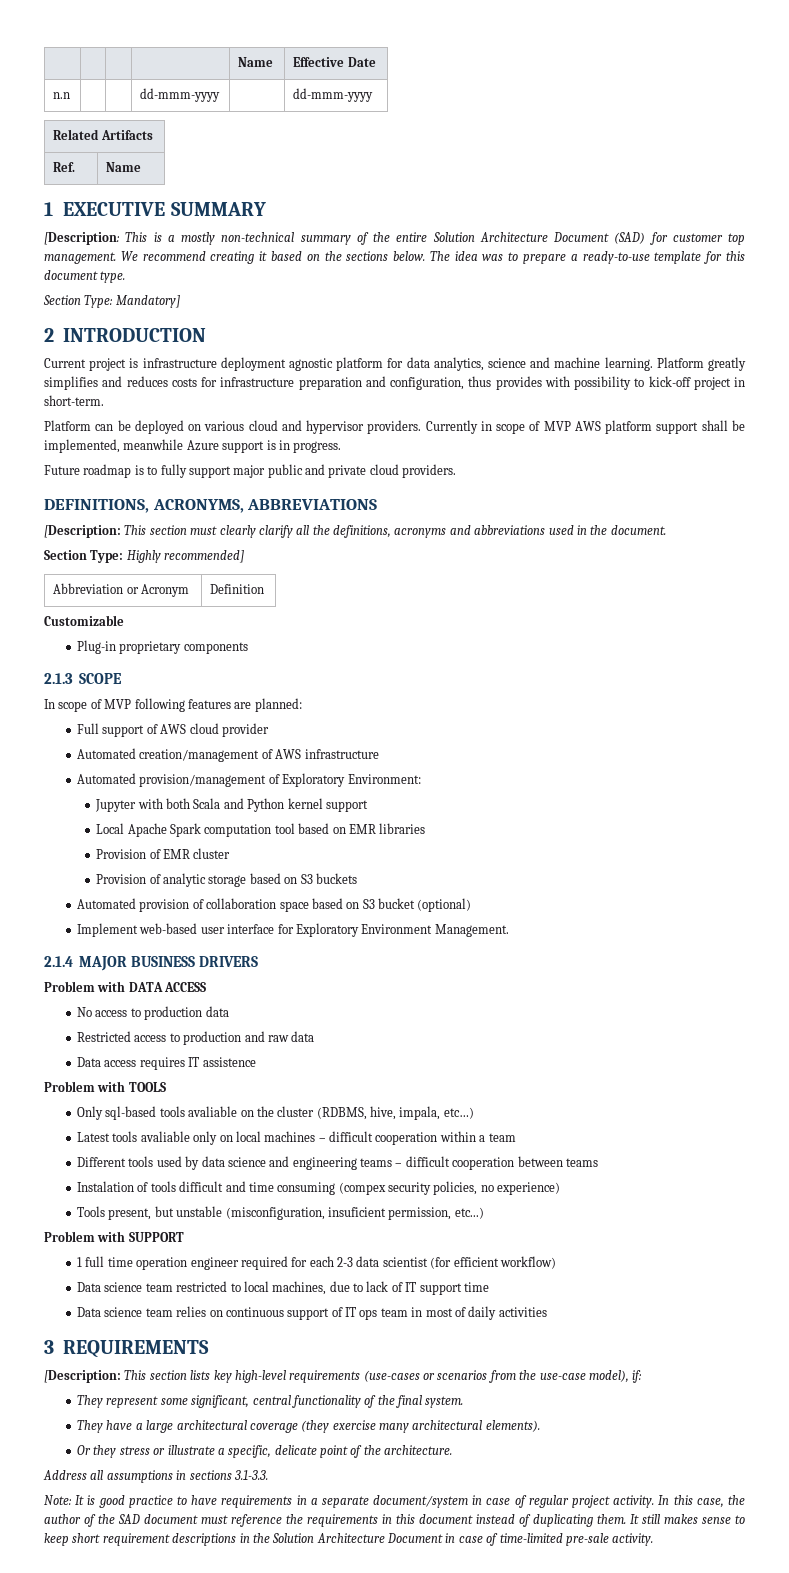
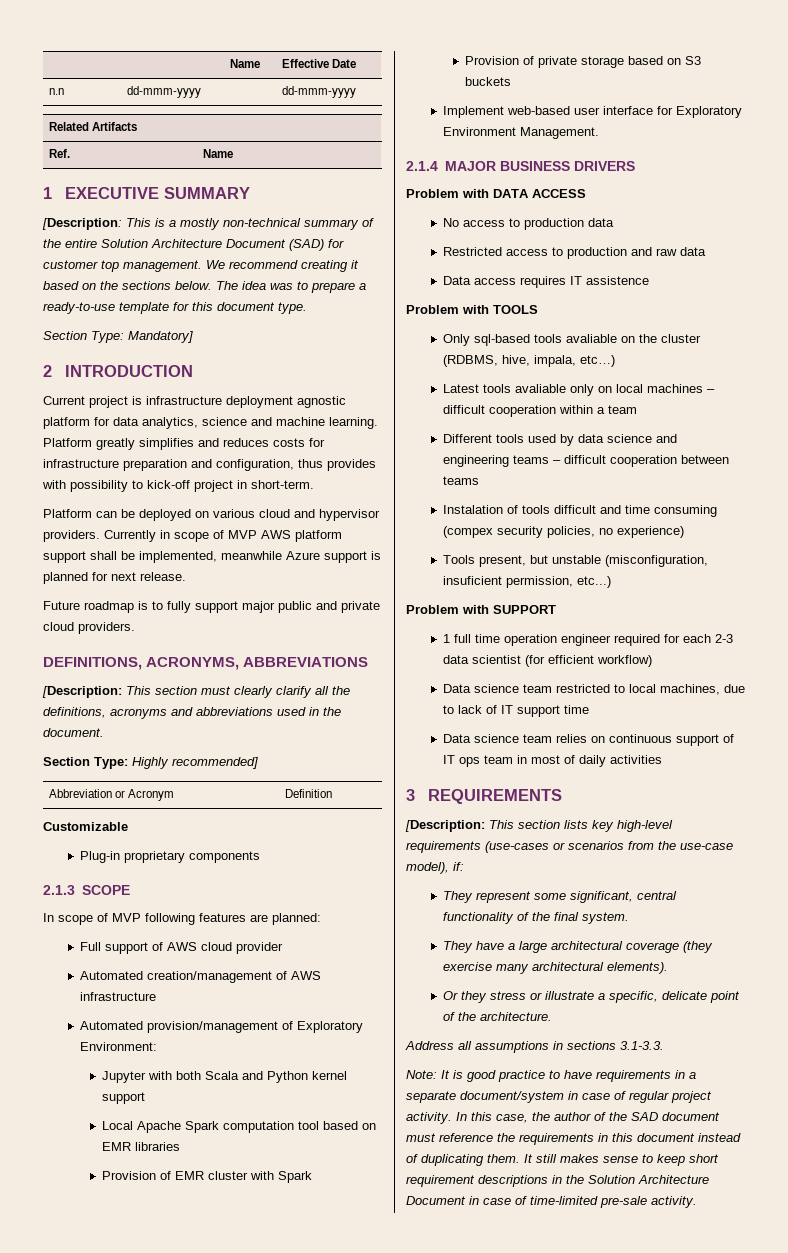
- Currently in scope of MVP AWS platform support shall be implemented, meanwhile Azure support is in progress.
+ Currently in scope of MVP AWS platform support shall be implemented, meanwhile Azure support is planned for next release.
- Provision of EMR cluster
- Provision of analytic storage based on S3 buckets
+ Provision of EMR cluster with Spark
+ Provision of private storage based on S3 buckets
- Automated provision of collaboration space based on S3 bucket (optional)

